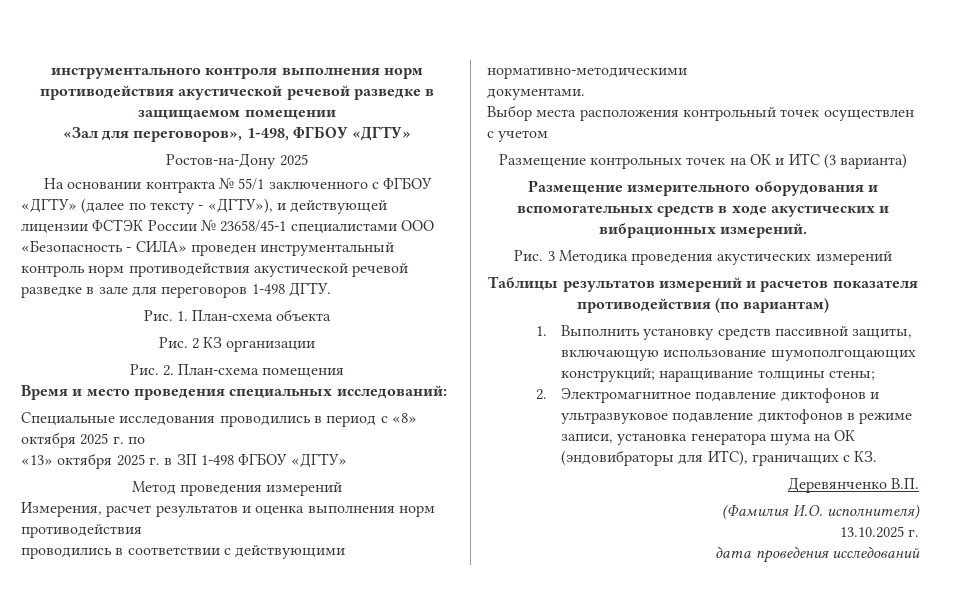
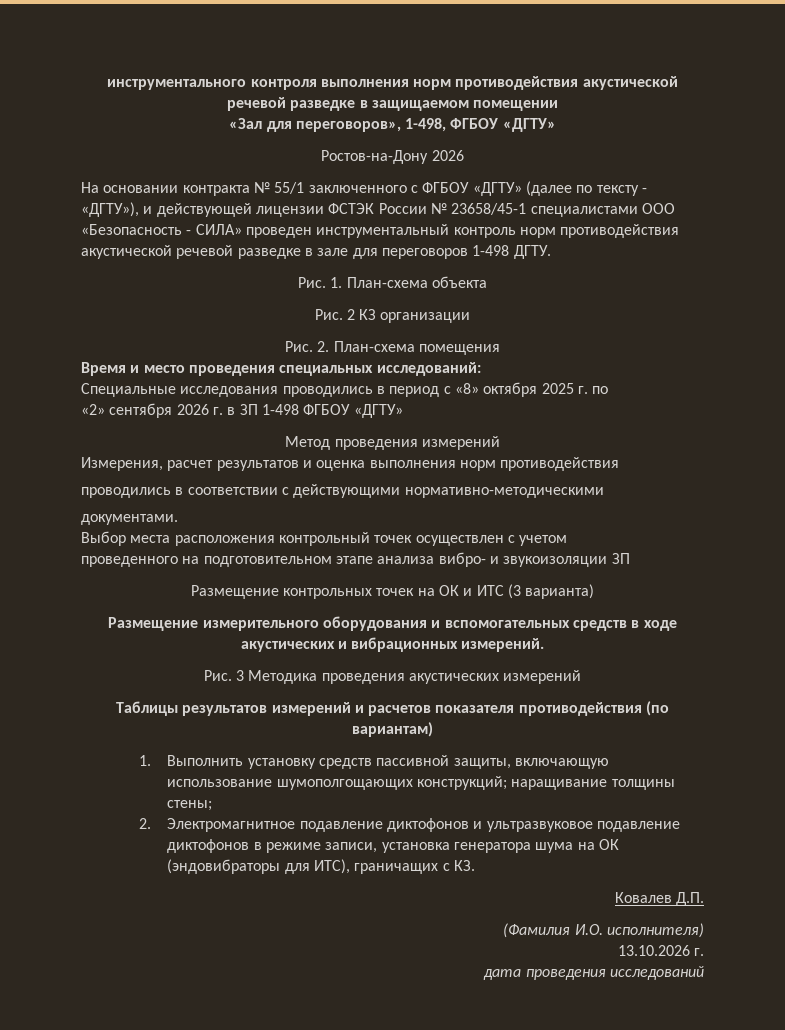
- Ростов-на-Дону 2025
+ Ростов-на-Дону 2026
- «13» октября 2025 г. в ЗП 1-498 ФГБОУ «ДГТУ»
+ «2» сентября 2026 г. в ЗП 1-498 ФГБОУ «ДГТУ»
+ проведенного на подготовительном этапе анализа вибро- и звукоизоляции ЗП
- Деревянченко В.П.
+ Ковалев Д.П.
- 13.10.2025 г.
+ 13.10.2026 г.

